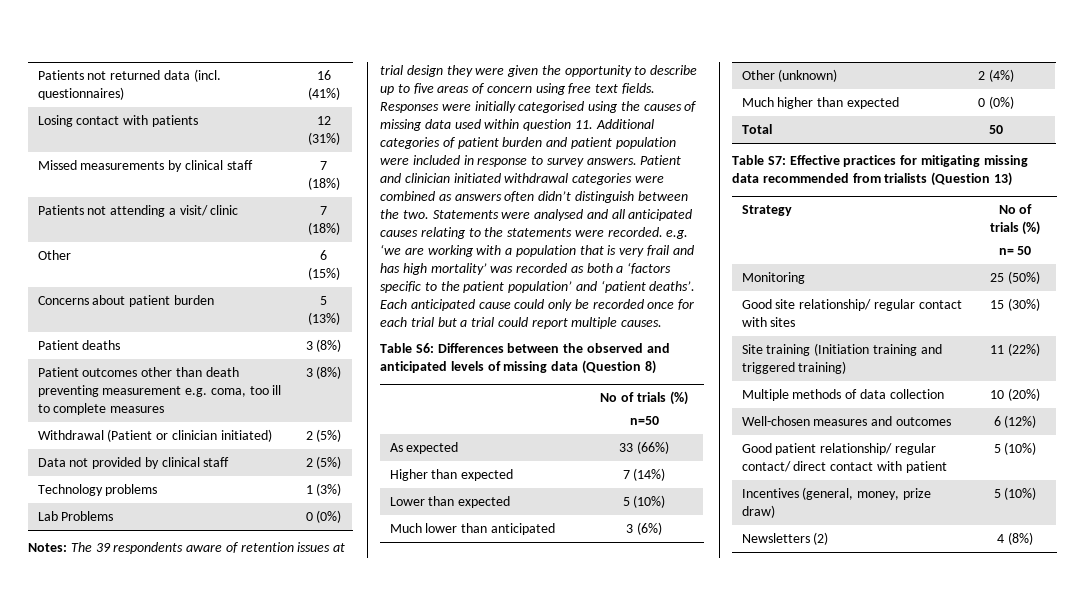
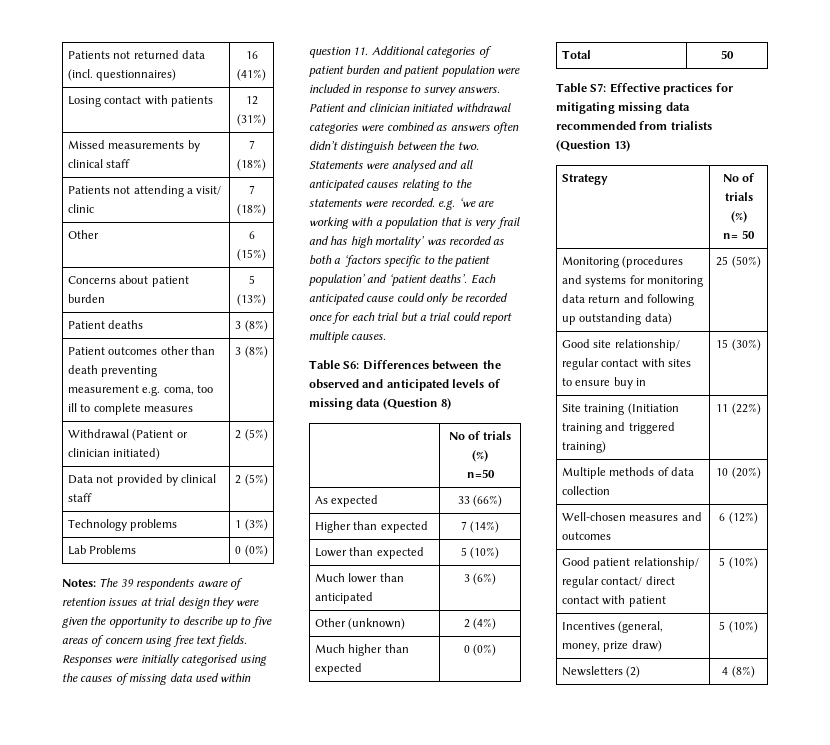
- Monitoring | 25 (50%)
+ Monitoring (procedures and systems for monitoring data return and following up outstanding data) | 25 (50%)
- Good site relationship/ regular contact with sites | 15 (30%)
+ Good site relationship/ regular contact with sites to ensure buy in | 15 (30%)

